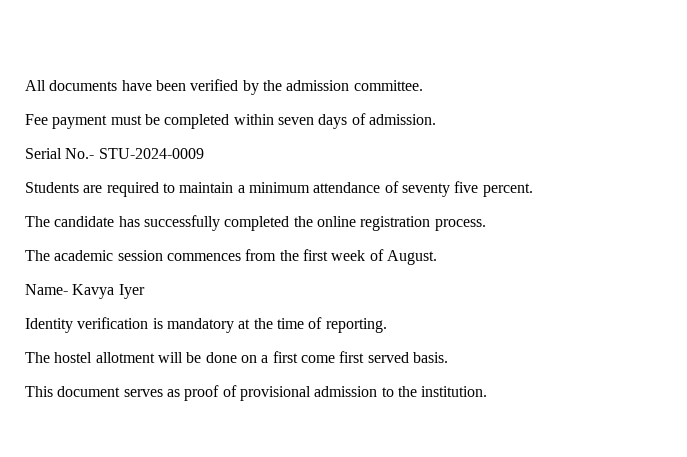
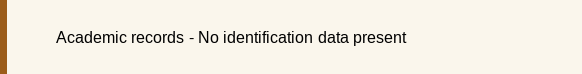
- All documents have been verified by the admission committee.
- Fee payment must be completed within seven days of admission.
- Serial No.- STU-2024-0009
- Students are required to maintain a minimum attendance of seventy five percent.
- The candidate has successfully completed the online registration process.
- The academic session commences from the first week of August.
- Name- Kavya Iyer
- Identity verification is mandatory at the time of reporting.
- The hostel allotment will be done on a first come first served basis.
- This document serves as proof of provisional admission to the institution.
+ Academic records - No identification data present

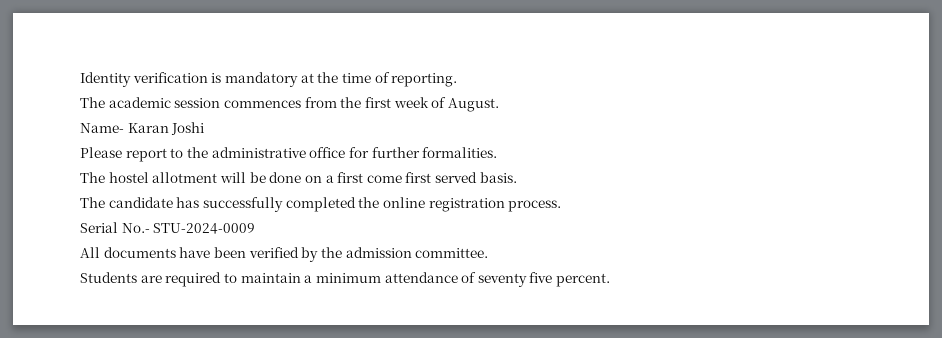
- Academic records - No identification data present
+ Identity verification is mandatory at the time of reporting.
+ The academic session commences from the first week of August.
+ Name- Karan Joshi
+ Please report to the administrative office for further formalities.
+ The hostel allotment will be done on a first come first served basis.
+ The candidate has successfully completed the online registration process.
+ Serial No.- STU-2024-0009
+ All documents have been verified by the admission committee.
+ Students are required to maintain a minimum attendance of seventy five percent.

